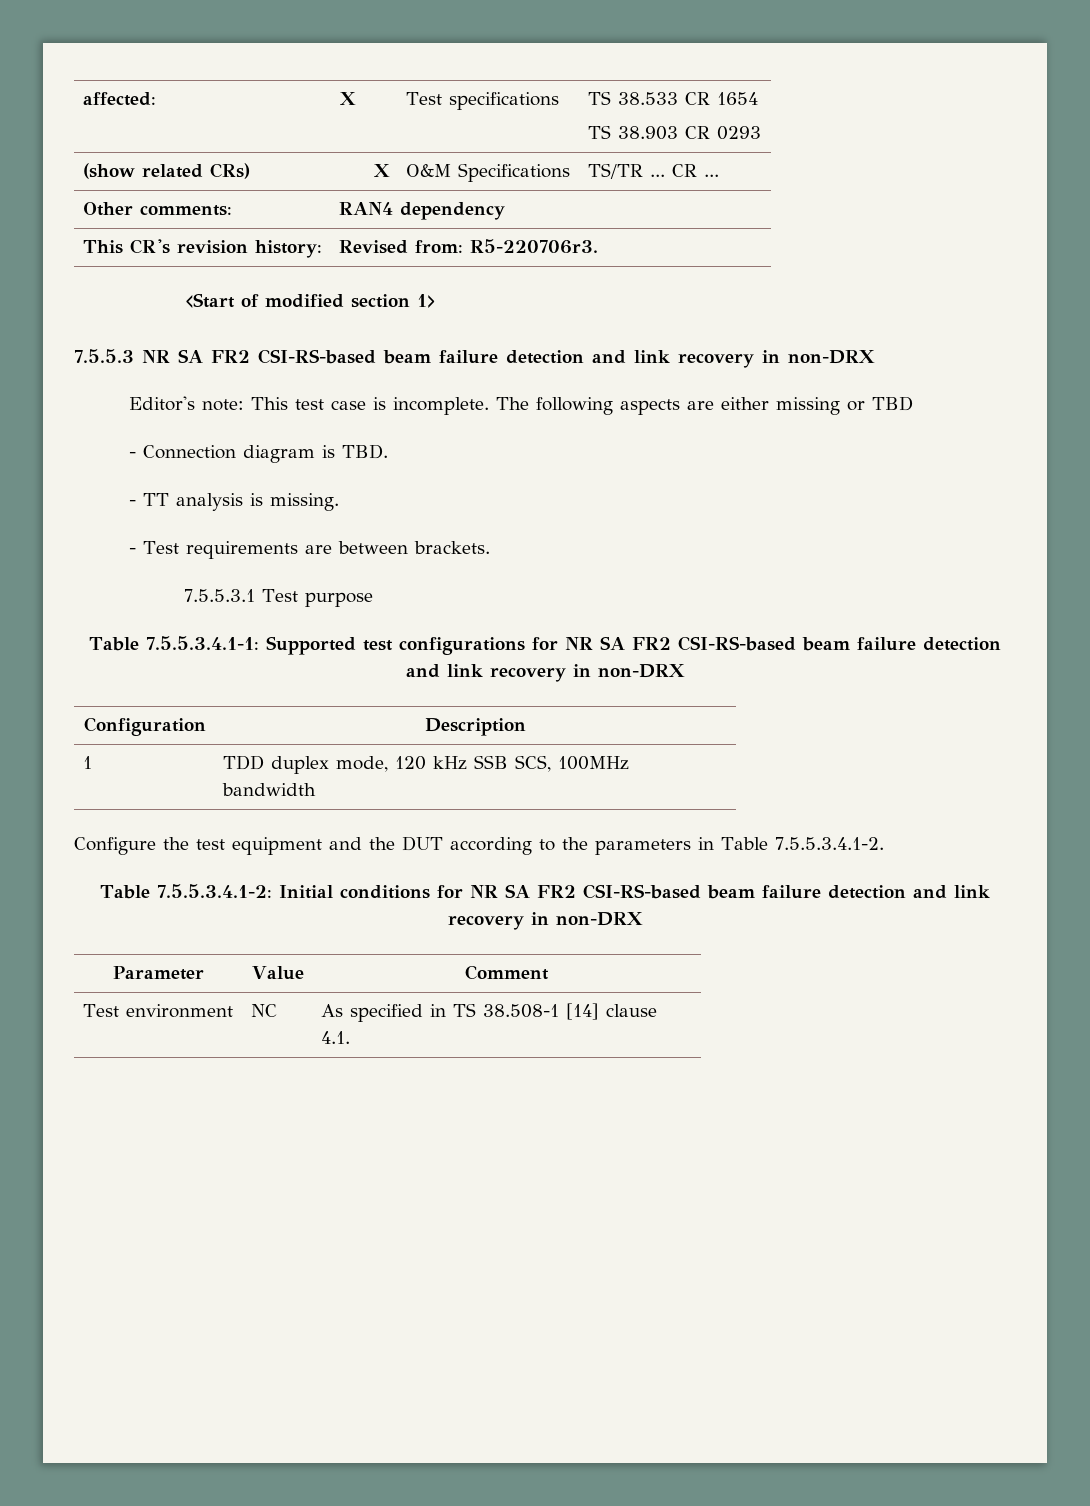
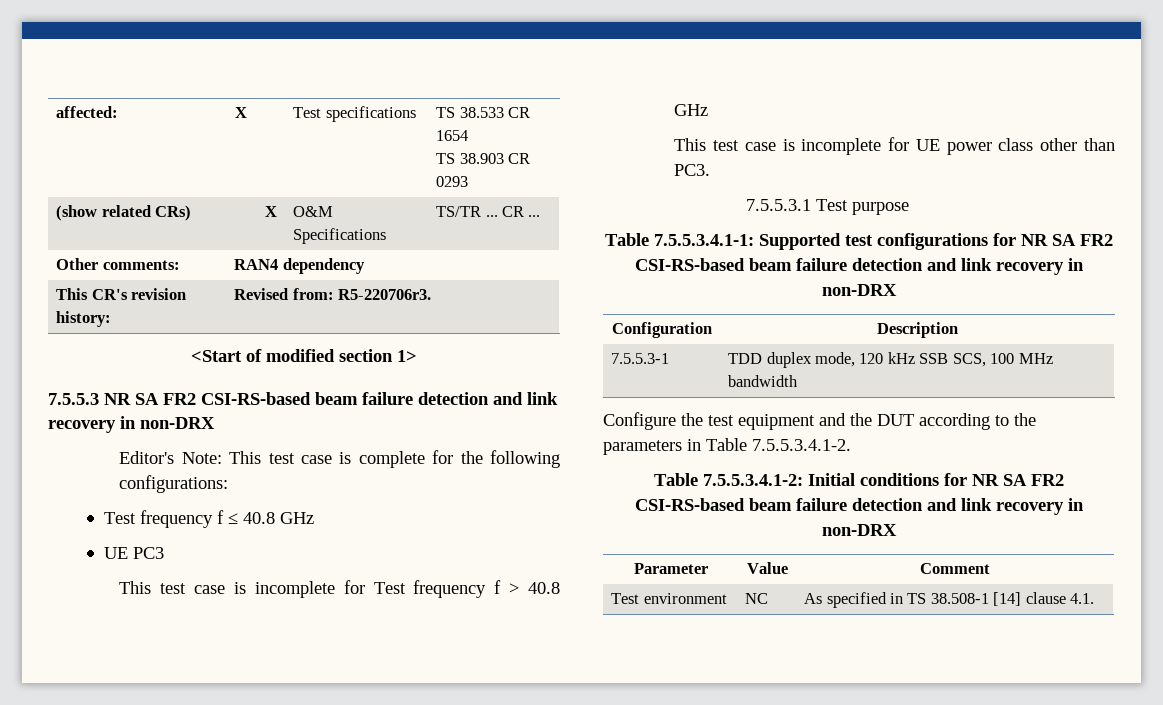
- Editor's note: This test case is incomplete. The following aspects are either missing or TBD
- - Connection diagram is TBD.
- - TT analysis is missing.
- - Test requirements are between brackets.
+ Editor's Note: This test case is complete for the following configurations:
+ Test frequency f ≤ 40.8 GHz
+ UE PC3
+ This test case is incomplete for Test frequency f > 40.8 GHz
+ This test case is incomplete for UE power class other than PC3.
- 1 | TDD duplex mode, 120 kHz SSB SCS, 100MHz bandwidth
+ 7.5.5.3-1 | TDD duplex mode, 120 kHz SSB SCS, 100 MHz bandwidth

